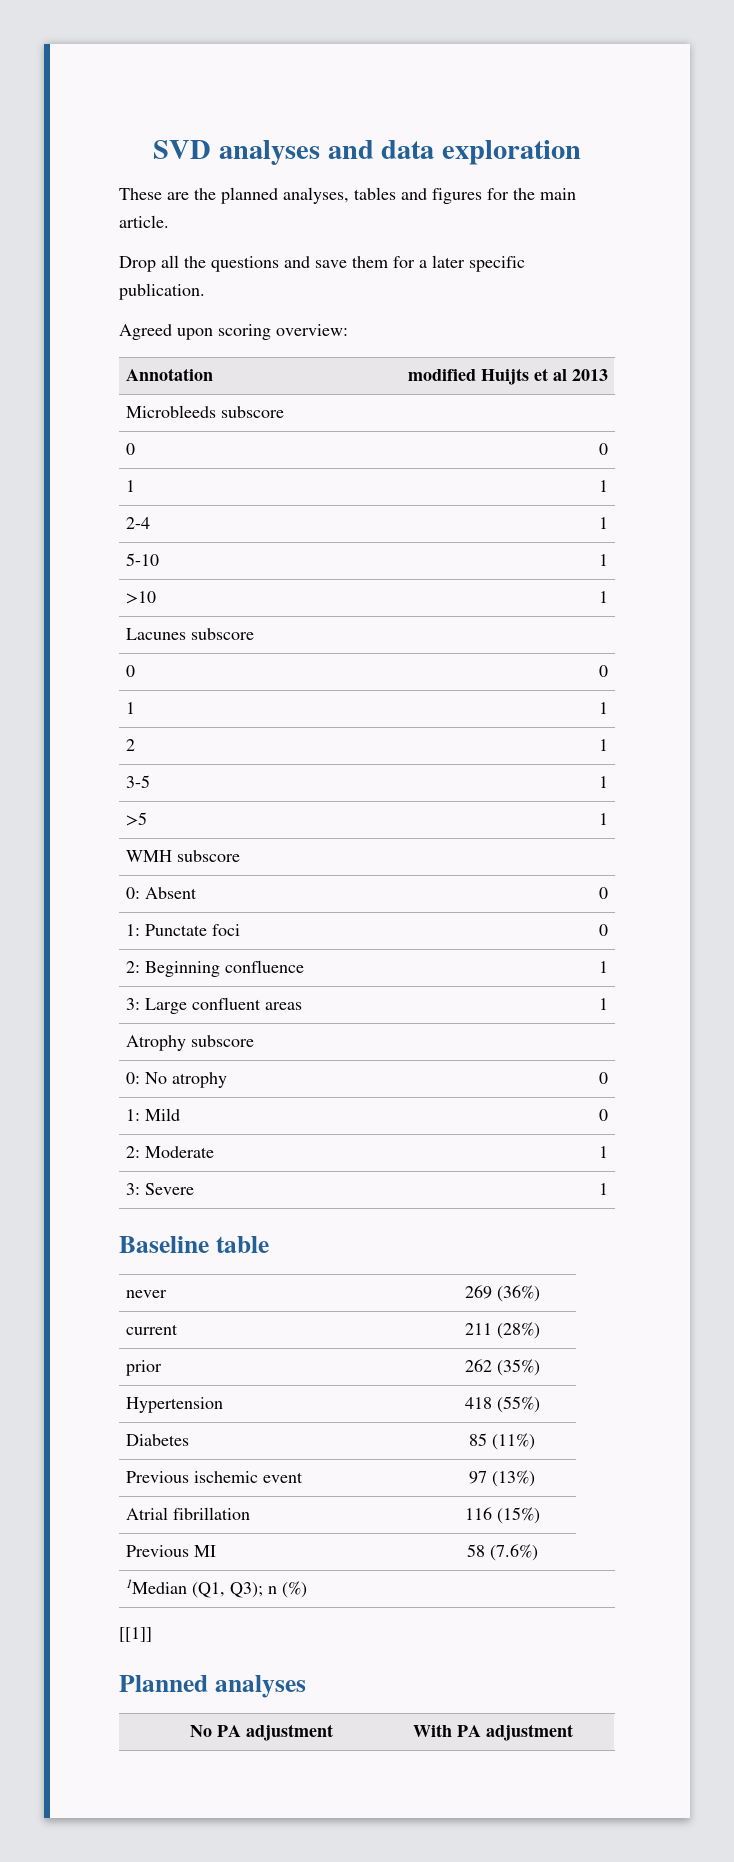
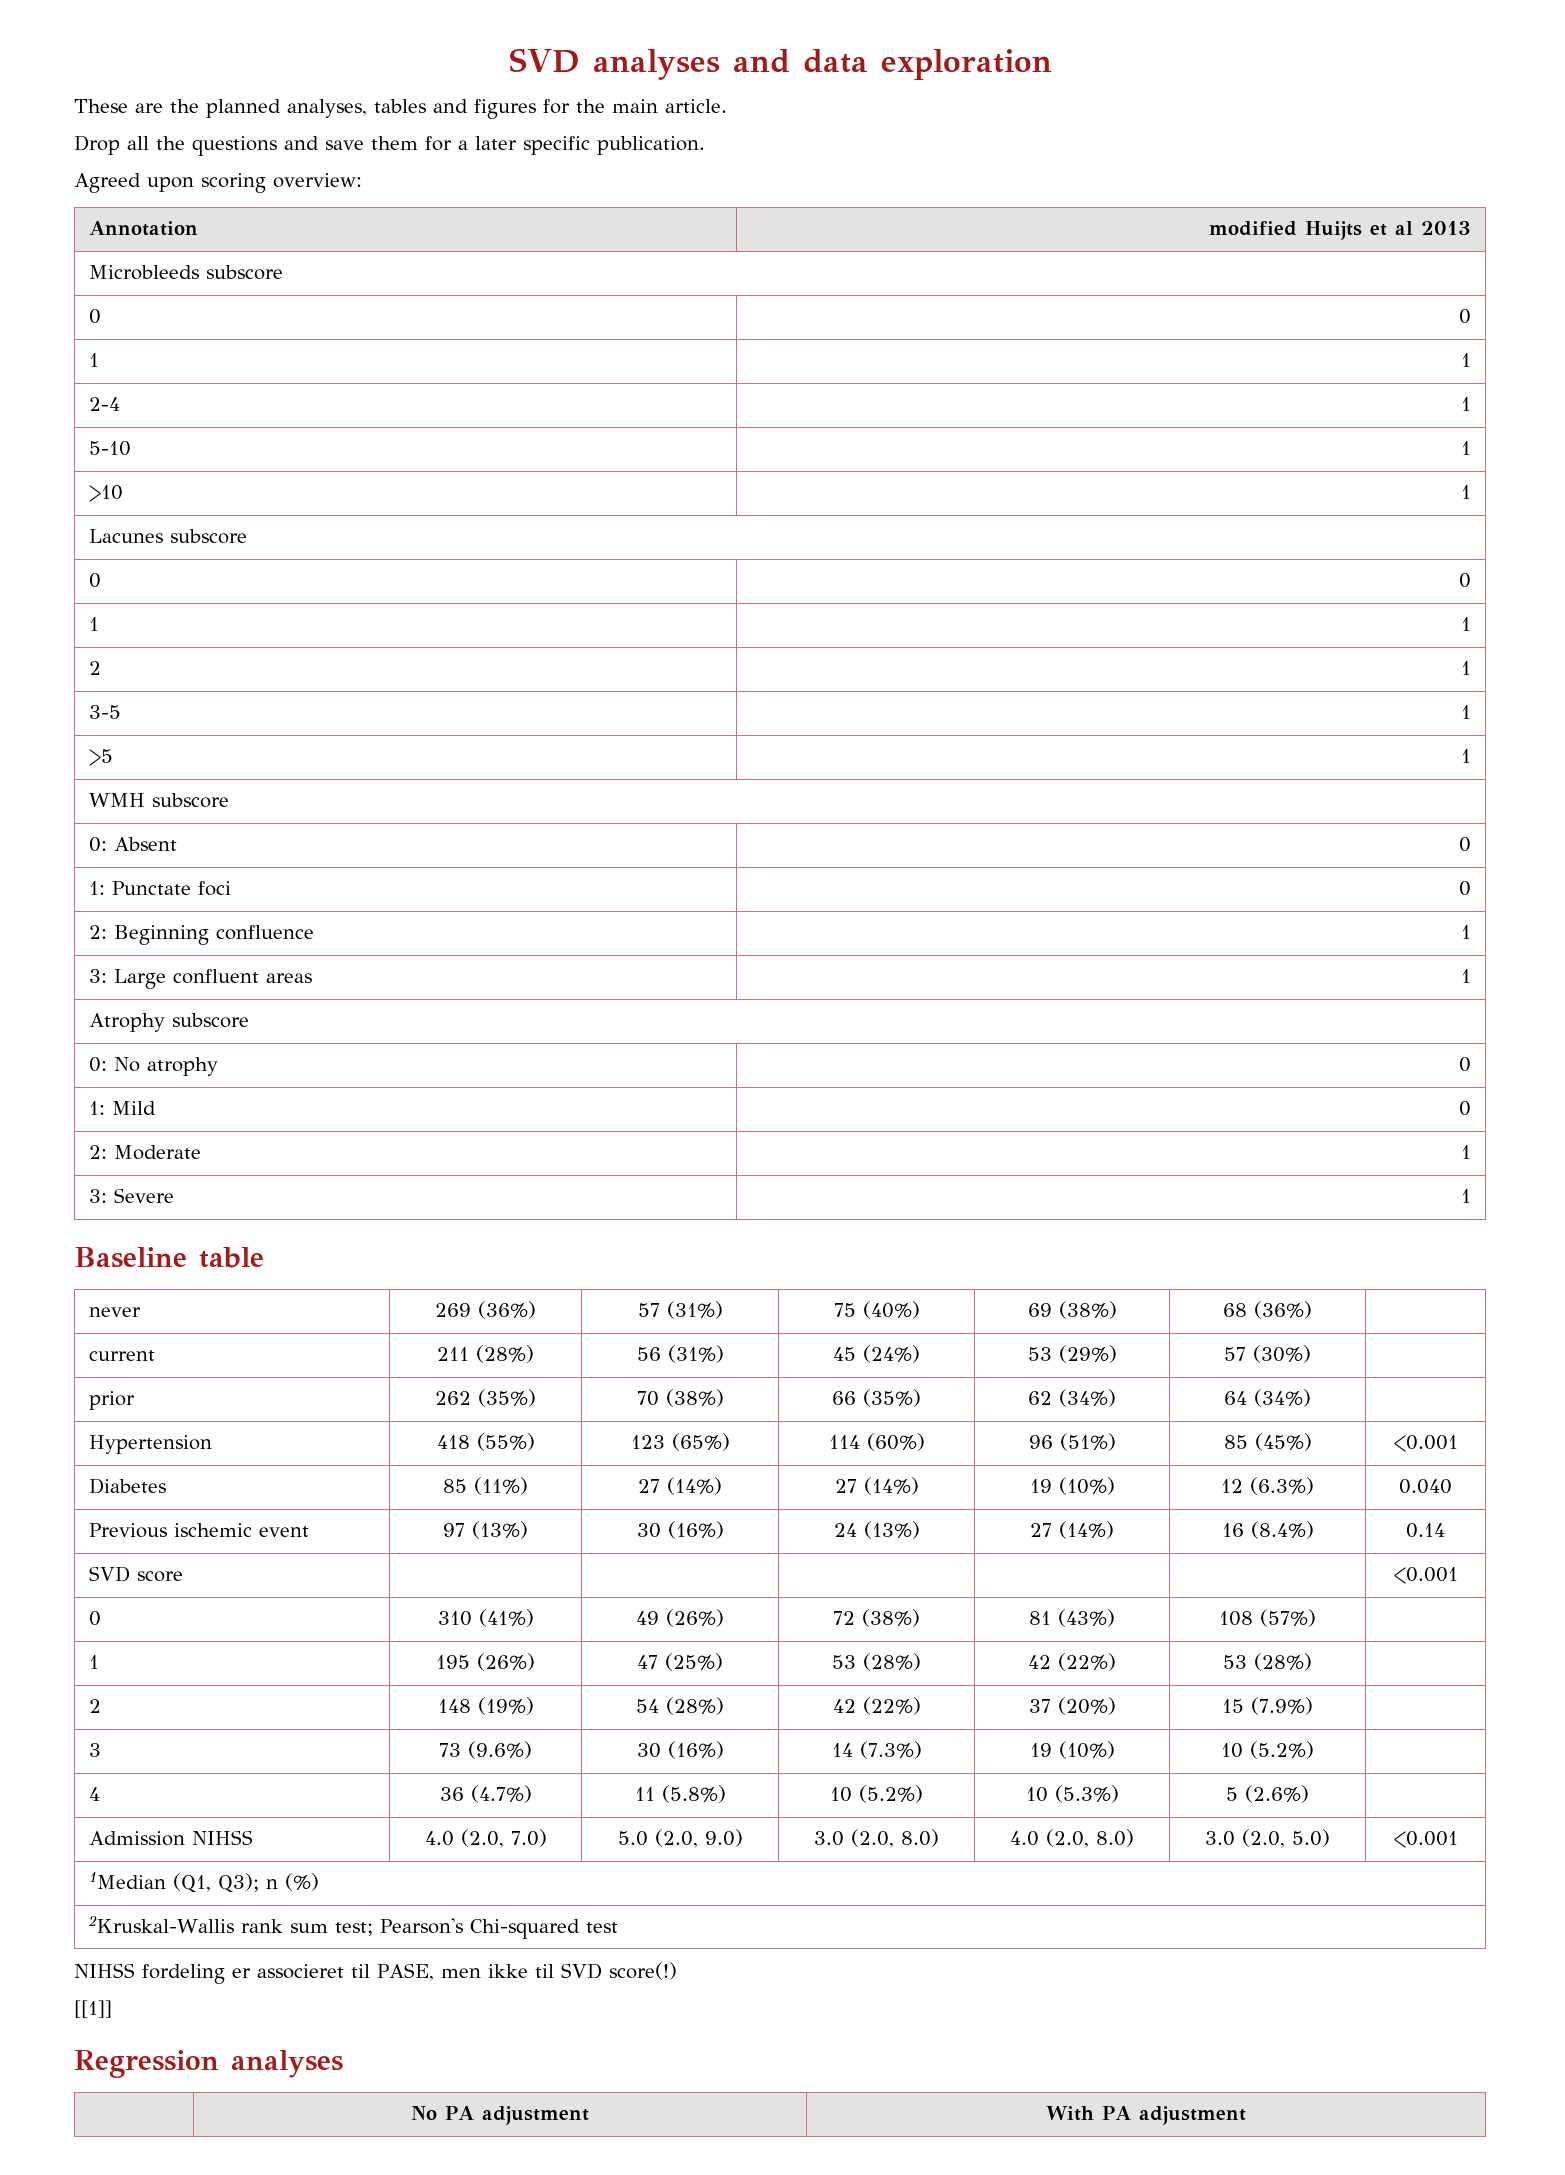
- never | 269 (36%)
- current | 211 (28%)
- prior | 262 (35%)
- Hypertension | 418 (55%)
- Diabetes | 85 (11%)
+ never | 269 (36%) | 57 (31%) | 75 (40%) | 69 (38%) | 68 (36%) |
+ current | 211 (28%) | 56 (31%) | 45 (24%) | 53 (29%) | 57 (30%) |
+ prior | 262 (35%) | 70 (38%) | 66 (35%) | 62 (34%) | 64 (34%) |
+ Hypertension | 418 (55%) | 123 (65%) | 114 (60%) | 96 (51%) | 85 (45%) | <0.001
+ Diabetes | 85 (11%) | 27 (14%) | 27 (14%) | 19 (10%) | 12 (6.3%) | 0.040
- Previous ischemic event | 97 (13%)
- Atrial fibrillation | 116 (15%)
- Previous MI | 58 (7.6%)
+ Previous ischemic event | 97 (13%) | 30 (16%) | 24 (13%) | 27 (14%) | 16 (8.4%) | 0.14
+ SVD score | | | | | | <0.001
+ 0 | 310 (41%) | 49 (26%) | 72 (38%) | 81 (43%) | 108 (57%) |
+ 1 | 195 (26%) | 47 (25%) | 53 (28%) | 42 (22%) | 53 (28%) |
+ 2 | 148 (19%) | 54 (28%) | 42 (22%) | 37 (20%) | 15 (7.9%) |
+ 3 | 73 (9.6%) | 30 (16%) | 14 (7.3%) | 19 (10%) | 10 (5.2%) |
+ 4 | 36 (4.7%) | 11 (5.8%) | 10 (5.2%) | 10 (5.3%) | 5 (2.6%) |
+ Admission NIHSS | 4.0 (2.0, 7.0) | 5.0 (2.0, 9.0) | 3.0 (2.0, 8.0) | 4.0 (2.0, 8.0) | 3.0 (2.0, 5.0) | <0.001
+ 2Kruskal-Wallis rank sum test; Pearson's Chi-squared test
+ NIHSS fordeling er associeret til PASE, men ikke til SVD score(!)
- Planned analyses
+ Regression analyses

